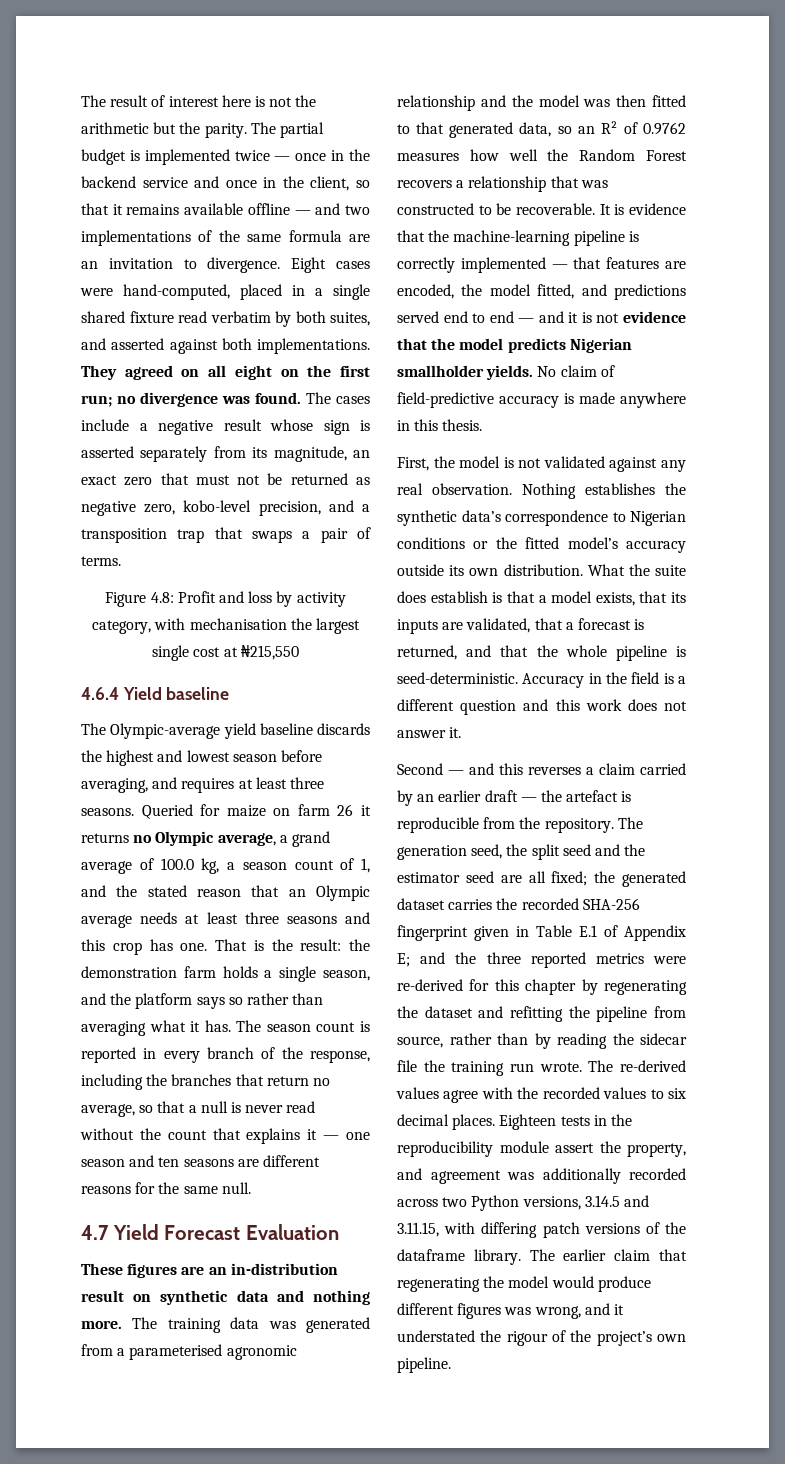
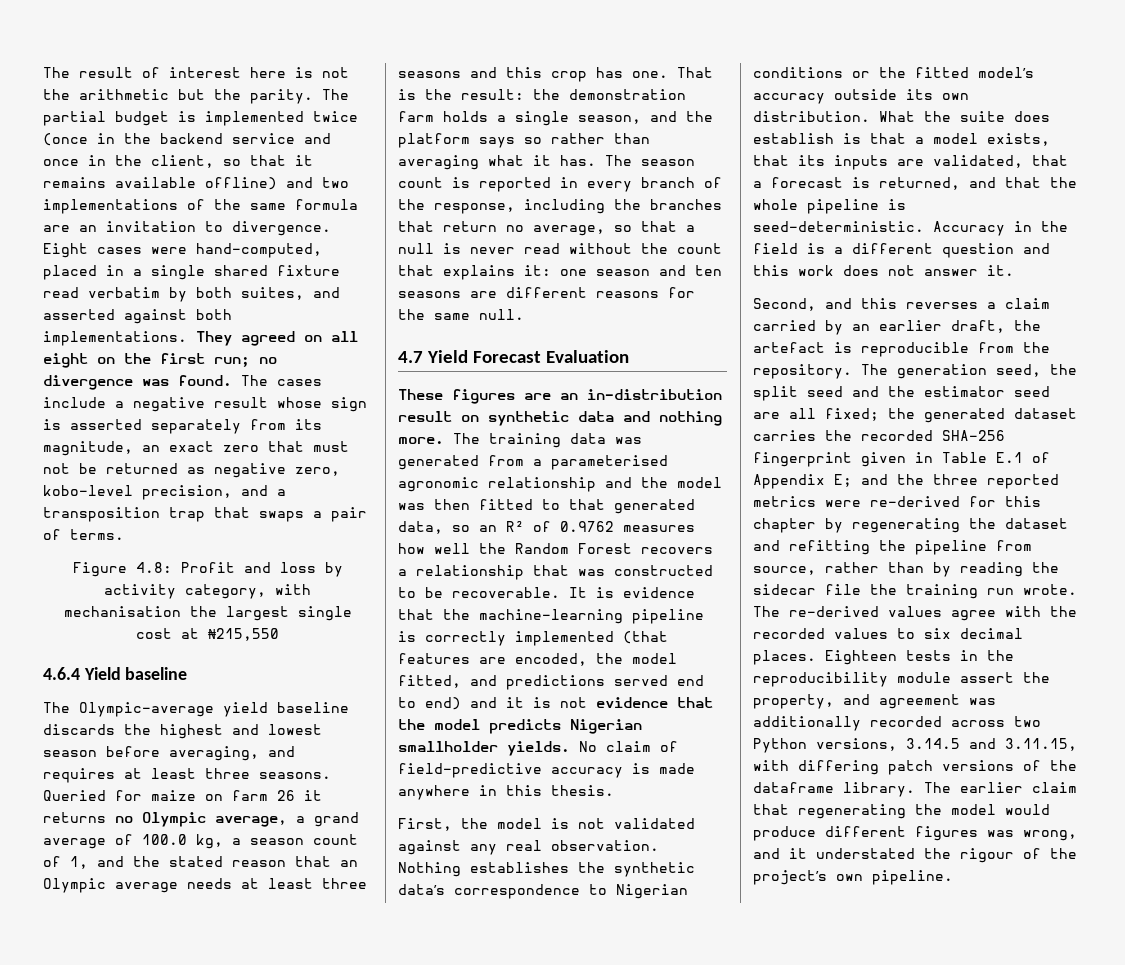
- The partial budget is implemented twice — once in the backend service and once in the client, so that it remains available offline — and two implementations of the same formula are an invitation to divergence.
+ The partial budget is implemented twice (once in the backend service and once in the client, so that it remains available offline) and two implementations of the same formula are an invitation to divergence.
- The season count is reported in every branch of the response, including the branches that return no average, so that a null is never read without the count that explains it — one season and ten seasons are different reasons for the same null.
+ The season count is reported in every branch of the response, including the branches that return no average, so that a null is never read without the count that explains it: one season and ten seasons are different reasons for the same null.
- It is evidence that the machine-learning pipeline is correctly implemented — that features are encoded, the model fitted, and predictions served end to end — and it is not evidence that the model predicts Nigerian smallholder yields.
+ It is evidence that the machine-learning pipeline is correctly implemented (that features are encoded, the model fitted, and predictions served end to end) and it is not evidence that the model predicts Nigerian smallholder yields.
- Second — and this reverses a claim carried by an earlier draft — the artefact is reproducible from the repository.
+ Second, and this reverses a claim carried by an earlier draft, the artefact is reproducible from the repository.

